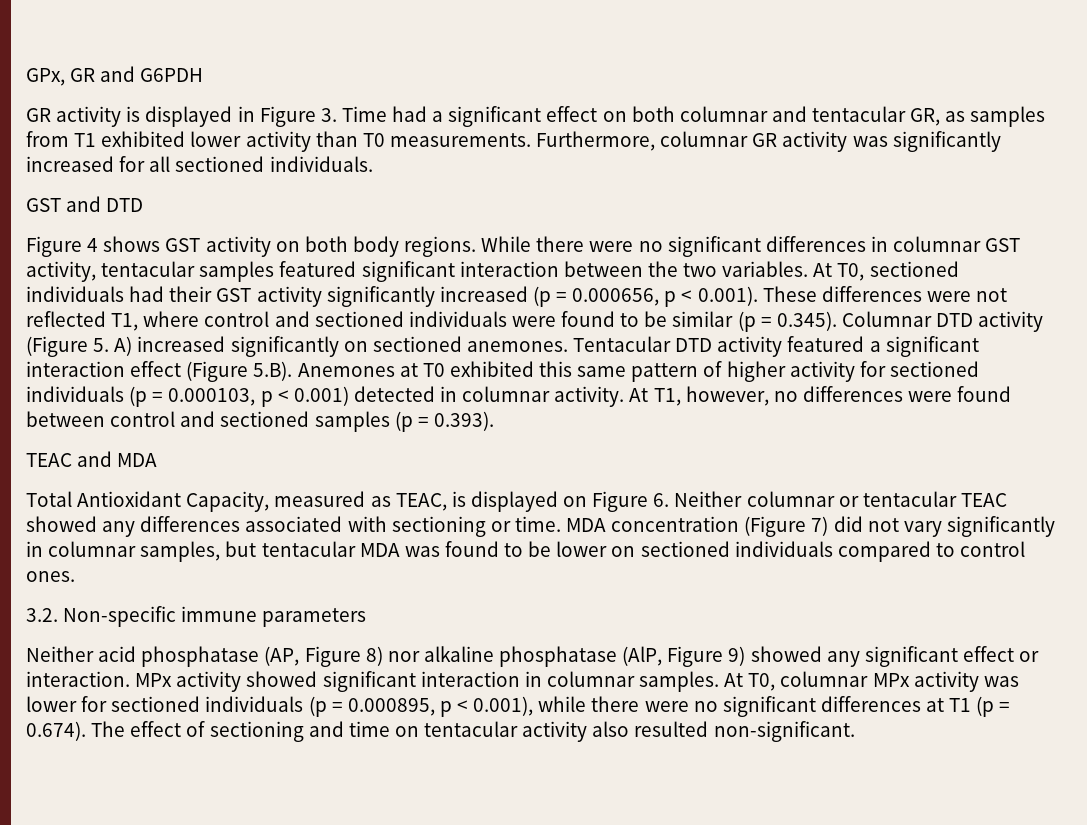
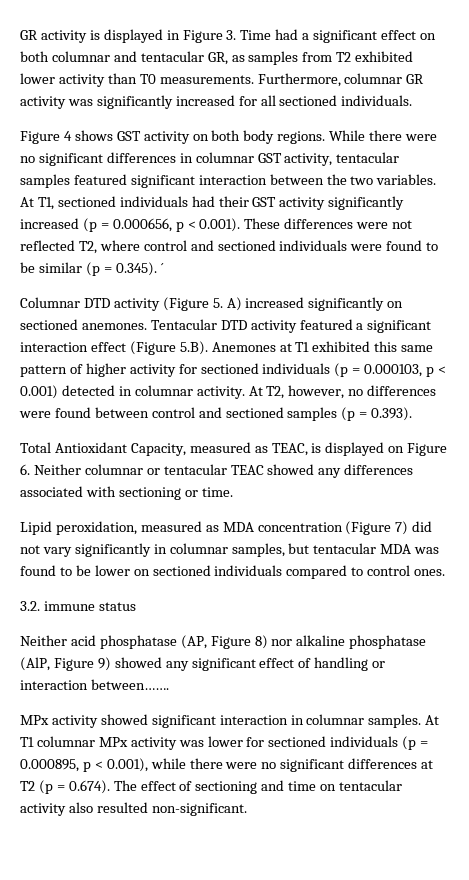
- GPx, GR and G6PDH
- GR activity is displayed in Figure 3. Time had a significant effect on both columnar and tentacular GR, as samples from T1 exhibited lower activity than T0 measurements.
+ GR activity is displayed in Figure 3. Time had a significant effect on both columnar and tentacular GR, as samples from T2 exhibited lower activity than T0 measurements.
- GST and DTD
- At T0, sectioned individuals had their GST activity significantly increased (p = 0.000656, p < 0.001). These differences were not reflected T1, where control and sectioned individuals were found to be similar (p = 0.345). Columnar DTD activity (Figure 5. A) increased significantly on sectioned anemones.
+ At T1, sectioned individuals had their GST activity significantly increased (p = 0.000656, p < 0.001). These differences were not reflected T2, where control and sectioned individuals were found to be similar (p = 0.345). ´
+ Columnar DTD activity (Figure 5. A) increased significantly on sectioned anemones.
- Tentacular DTD activity featured a significant interaction effect (Figure 5.B). Anemones at T0 exhibited this same pattern of higher activity for sectioned individuals (p = 0.000103, p < 0.001) detected in columnar activity.
+ Tentacular DTD activity featured a significant interaction effect (Figure 5.B). Anemones at T1 exhibited this same pattern of higher activity for sectioned individuals (p = 0.000103, p < 0.001) detected in columnar activity.
- At T1, however, no differences were found between control and sectioned samples (p = 0.393).
+ At T2, however, no differences were found between control and sectioned samples (p = 0.393).
- TEAC and MDA
- Total Antioxidant Capacity, measured as TEAC, is displayed on Figure 6. Neither columnar or tentacular TEAC showed any differences associated with sectioning or time. MDA concentration (Figure 7) did not vary significantly in columnar samples, but tentacular MDA was found to be lower on sectioned individuals compared to control ones.
+ Total Antioxidant Capacity, measured as TEAC, is displayed on Figure 6. Neither columnar or tentacular TEAC showed any differences associated with sectioning or time.
+ Lipid peroxidation, measured as MDA concentration (Figure 7) did not vary significantly in columnar samples, but tentacular MDA was found to be lower on sectioned individuals compared to control ones.
- 3.2. Non-specific immune parameters
+ 3.2. immune status
- Neither acid phosphatase (AP, Figure 8) nor alkaline phosphatase (AlP, Figure 9) showed any significant effect or interaction. MPx activity showed significant interaction in columnar samples.
+ Neither acid phosphatase (AP, Figure 8) nor alkaline phosphatase (AlP, Figure 9) showed any significant effect of handling or interaction between…….
+ MPx activity showed significant interaction in columnar samples.
- At T0, columnar MPx activity was lower for sectioned individuals (p = 0.000895, p < 0.001), while there were no significant differences at T1 (p = 0.674). The effect of sectioning and time on tentacular activity also resulted non-significant.
+ At T1 columnar MPx activity was lower for sectioned individuals (p = 0.000895, p < 0.001), while there were no significant differences at T2 (p = 0.674). The effect of sectioning and time on tentacular activity also resulted non-significant.

